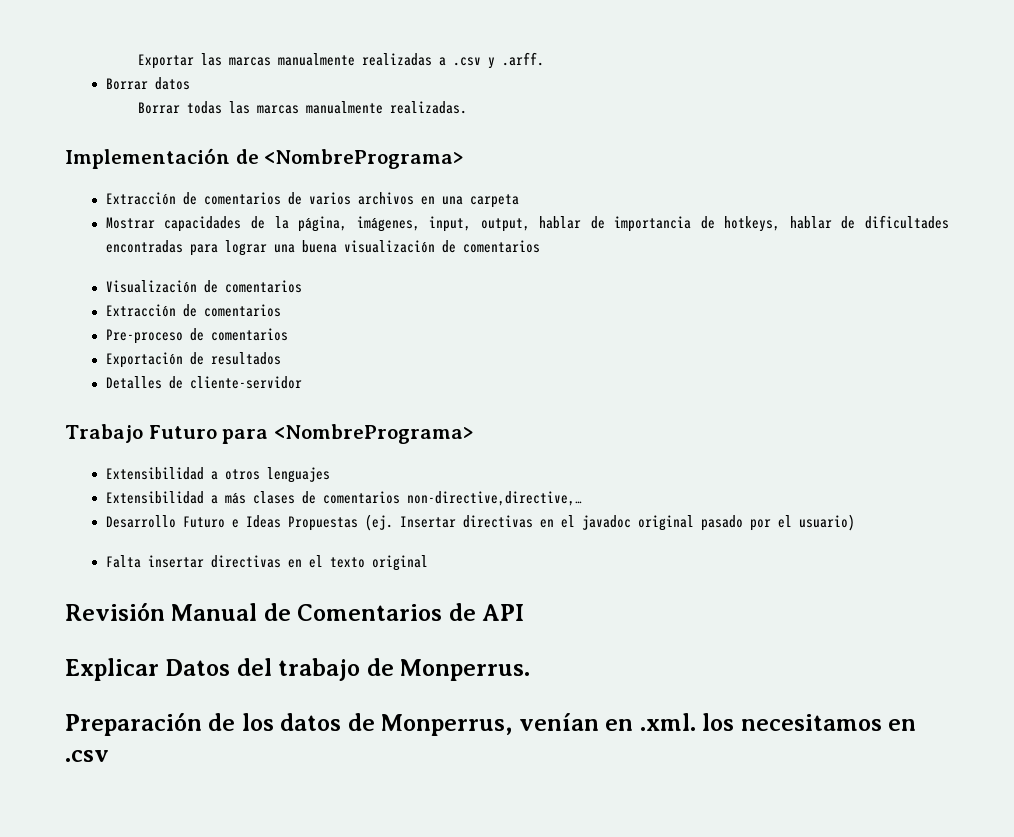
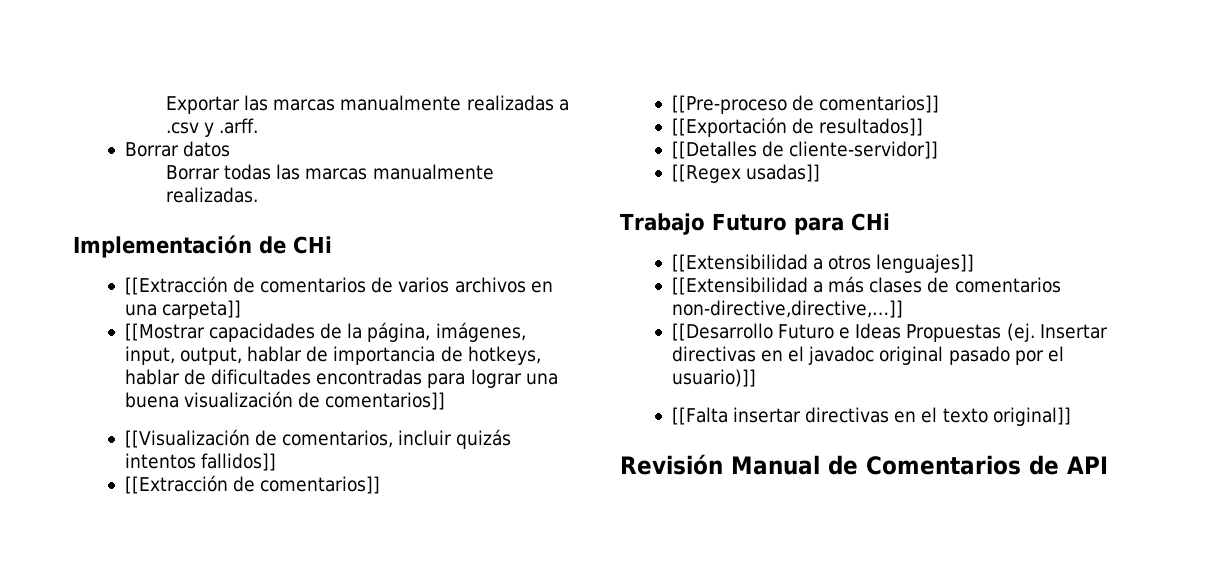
- Implementación de <NombrePrograma>
- Extracción de comentarios de varios archivos en una carpeta
- Mostrar capacidades de la página, imágenes, input, output, hablar de importancia de hotkeys, hablar de dificultades encontradas para lograr una buena visualización de comentarios
- Visualización de comentarios
- Extracción de comentarios
- Pre-proceso de comentarios
- Exportación de resultados
- Detalles de cliente-servidor
- Trabajo Futuro para <NombrePrograma>
- Extensibilidad a otros lenguajes
- Extensibilidad a más clases de comentarios non-directive,directive,…
- Desarrollo Futuro e Ideas Propuestas (ej.
+ Implementación de CHi
+ [[Extracción de comentarios de varios archivos en una carpeta]]
+ [[Mostrar capacidades de la página, imágenes, input, output, hablar de importancia de hotkeys, hablar de dificultades encontradas para lograr una buena visualización de comentarios]]
+ [[Visualización de comentarios, incluir quizás intentos fallidos]]
+ [[Extracción de comentarios]]
+ [[Pre-proceso de comentarios]]
+ [[Exportación de resultados]]
+ [[Detalles de cliente-servidor]]
+ [[Regex usadas]]
+ Trabajo Futuro para CHi
+ [[Extensibilidad a otros lenguajes]]
+ [[Extensibilidad a más clases de comentarios non-directive,directive,…]]
+ [[Desarrollo Futuro e Ideas Propuestas (ej.
- Insertar directivas en el javadoc original pasado por el usuario)
- Falta insertar directivas en el texto original
+ Insertar directivas en el javadoc original pasado por el usuario)]]
+ [[Falta insertar directivas en el texto original]]
- Explicar Datos del trabajo de Monperrus.
- Preparación de los datos de Monperrus, venían en .xml. los necesitamos en .csv

